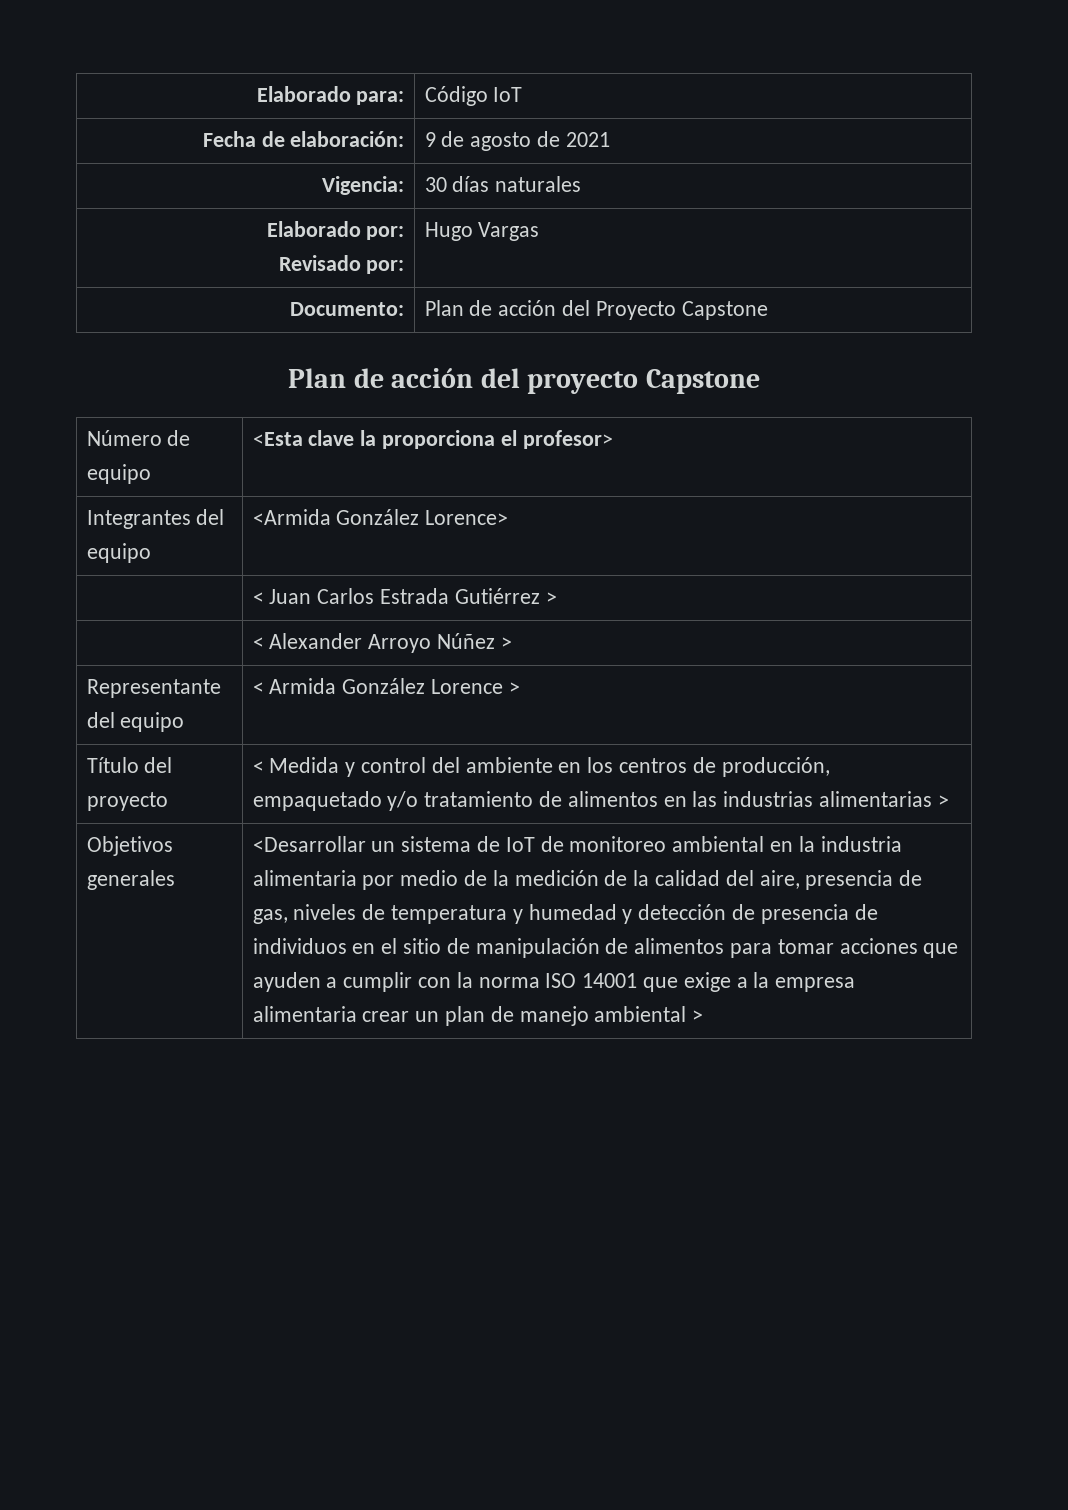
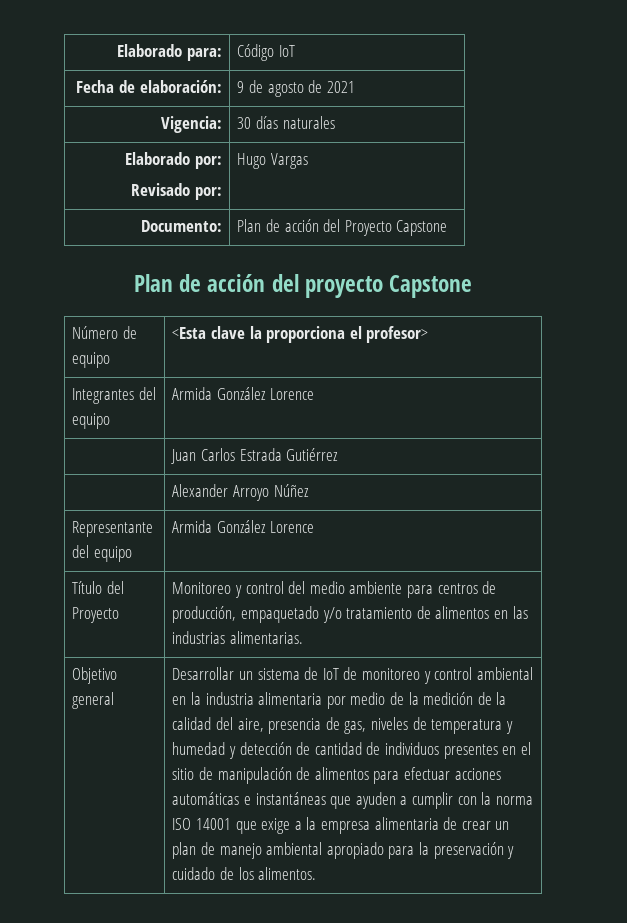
- Integrantes del equipo | <Armida González Lorence>
- | < Juan Carlos Estrada Gutiérrez >
- | < Alexander Arroyo Núñez >
+ Integrantes del equipo | Armida González Lorence
+ | Juan Carlos Estrada Gutiérrez
+ | Alexander Arroyo Núñez
- Representante del equipo | < Armida González Lorence >
+ Representante del equipo | Armida González Lorence
- Título del proyecto | < Medida y control del ambiente en los centros de producción, empaquetado y/o tratamiento de alimentos en las industrias alimentarias >
- Objetivos generales | <Desarrollar un sistema de IoT de monitoreo ambiental en la industria alimentaria por medio de la medición de la calidad del aire, presencia de gas, niveles de temperatura y humedad y detección de presencia de individuos en el sitio de manipulación de alimentos para tomar acciones que ayuden a cumplir con la norma ISO 14001 que exige a la empresa alimentaria crear un plan de manejo ambiental >
+ Título del Proyecto | Monitoreo y control del medio ambiente para centros de producción, empaquetado y/o tratamiento de alimentos en las industrias alimentarias.
+ Objetivo general | Desarrollar un sistema de IoT de monitoreo y control ambiental en la industria alimentaria por medio de la medición de la calidad del aire, presencia de gas, niveles de temperatura y humedad y detección de cantidad de individuos presentes en el sitio de manipulación de alimentos para efectuar acciones automáticas e instantáneas que ayuden a cumplir con la norma ISO 14001 que exige a la empresa alimentaria de crear un plan de manejo ambiental apropiado para la preservación y cuidado de los alimentos.

